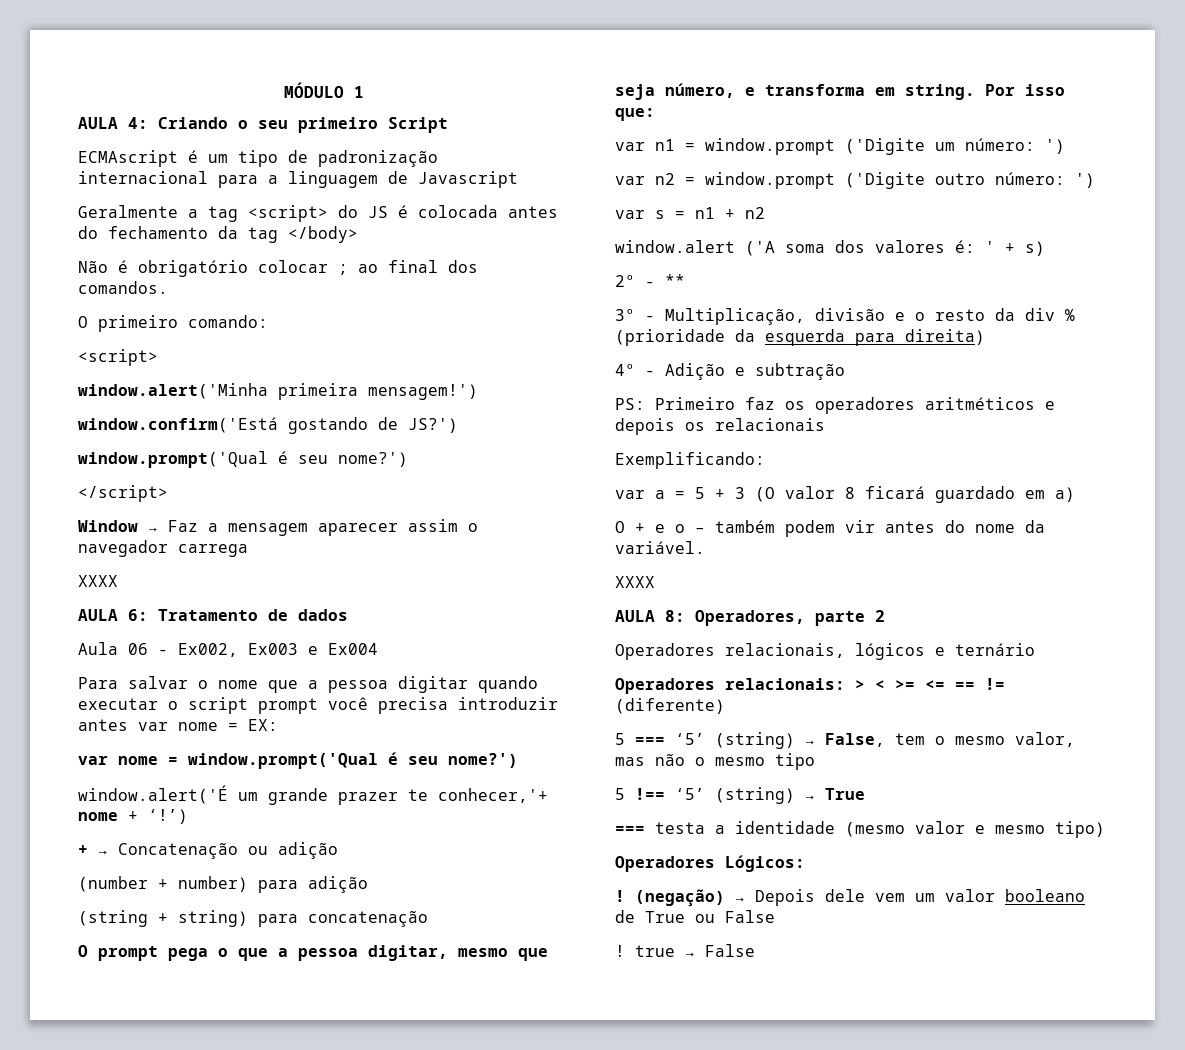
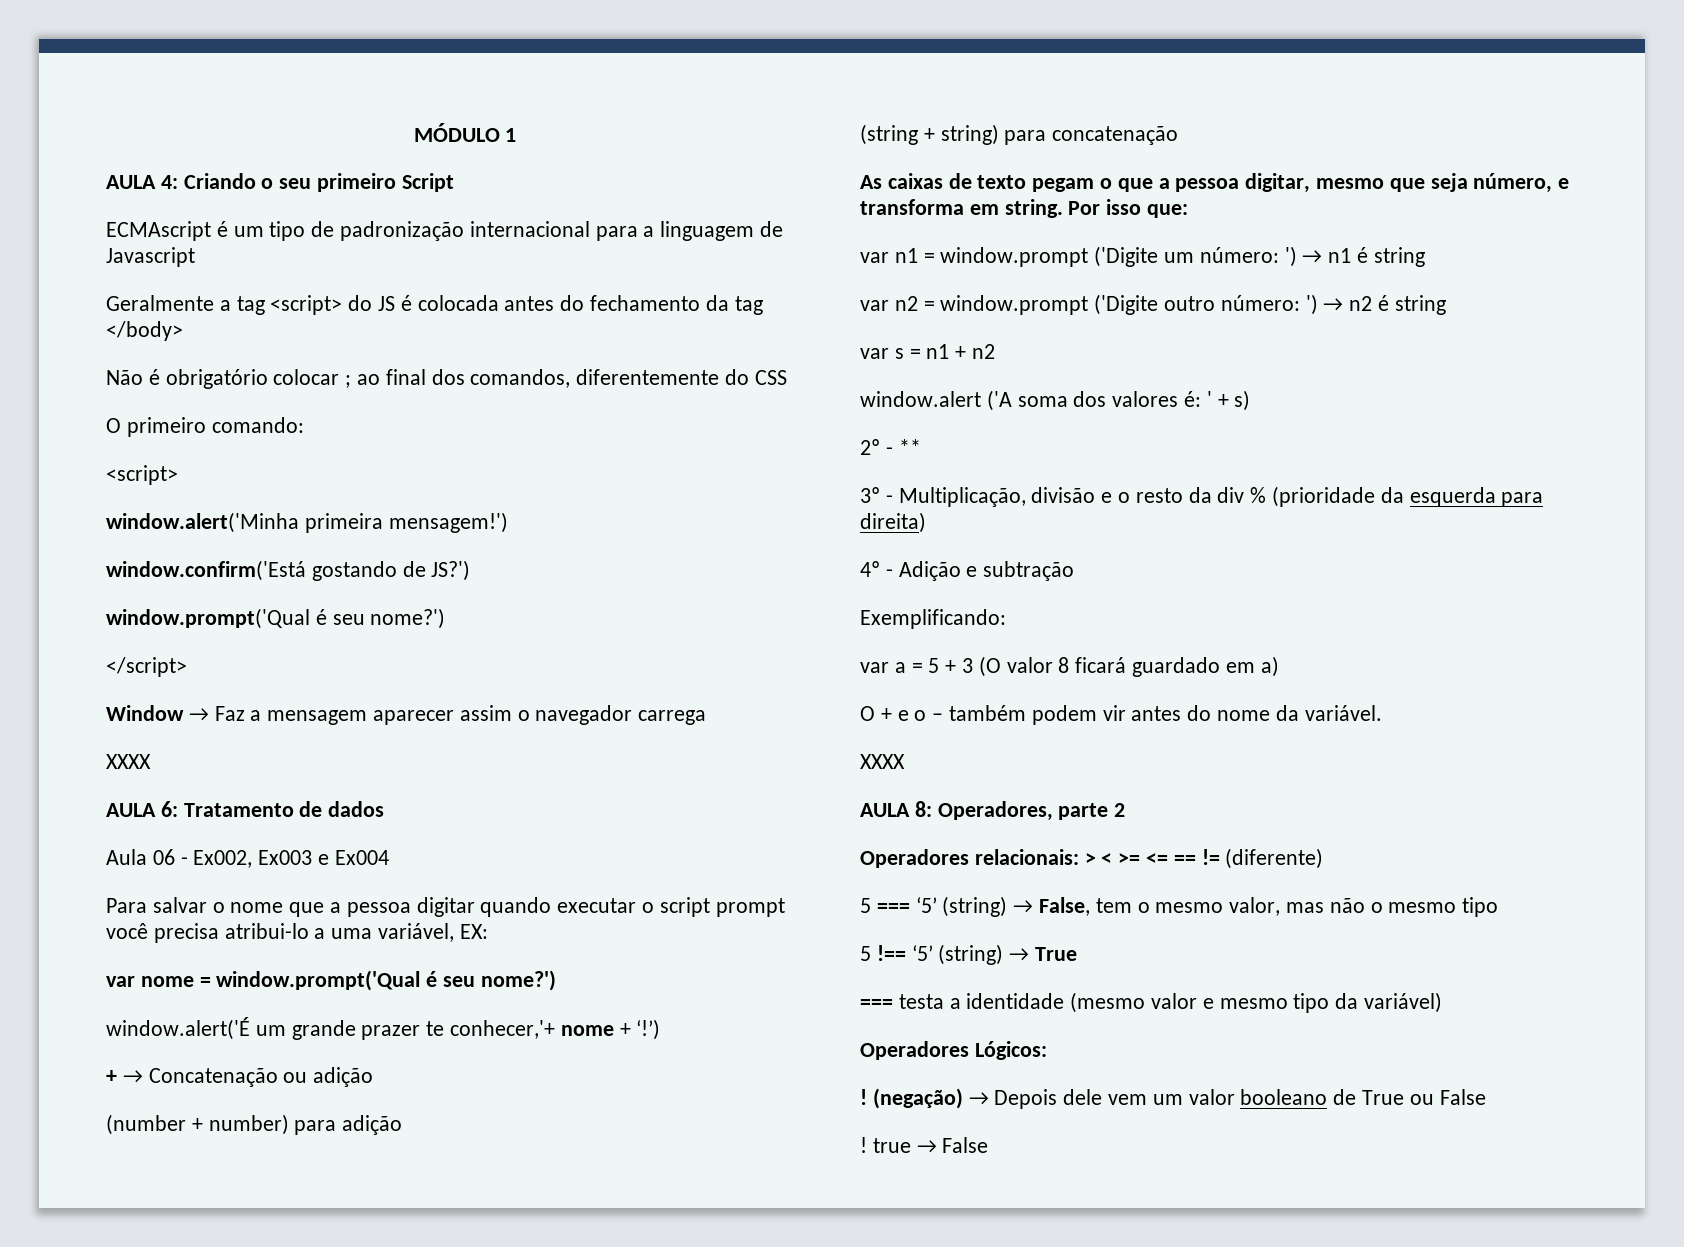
- Não é obrigatório colocar ; ao final dos comandos.
+ Não é obrigatório colocar ; ao final dos comandos, diferentemente do CSS
- Para salvar o nome que a pessoa digitar quando executar o script prompt você precisa introduzir antes var nome = EX:
+ Para salvar o nome que a pessoa digitar quando executar o script prompt você precisa atribui-lo a uma variável, EX:
- O prompt pega o que a pessoa digitar, mesmo que seja número, e transforma em string.
+ As caixas de texto pegam o que a pessoa digitar, mesmo que seja número, e transforma em string.
- var n1 = window.prompt ('Digite um número: ')
+ var n1 = window.prompt ('Digite um número: ') → n1 é string
- var n2 = window.prompt ('Digite outro número: ')
+ var n2 = window.prompt ('Digite outro número: ') → n2 é string
- PS: Primeiro faz os operadores aritméticos e depois os relacionais
- Operadores relacionais, lógicos e ternário
- === testa a identidade (mesmo valor e mesmo tipo)
+ === testa a identidade (mesmo valor e mesmo tipo da variável)

